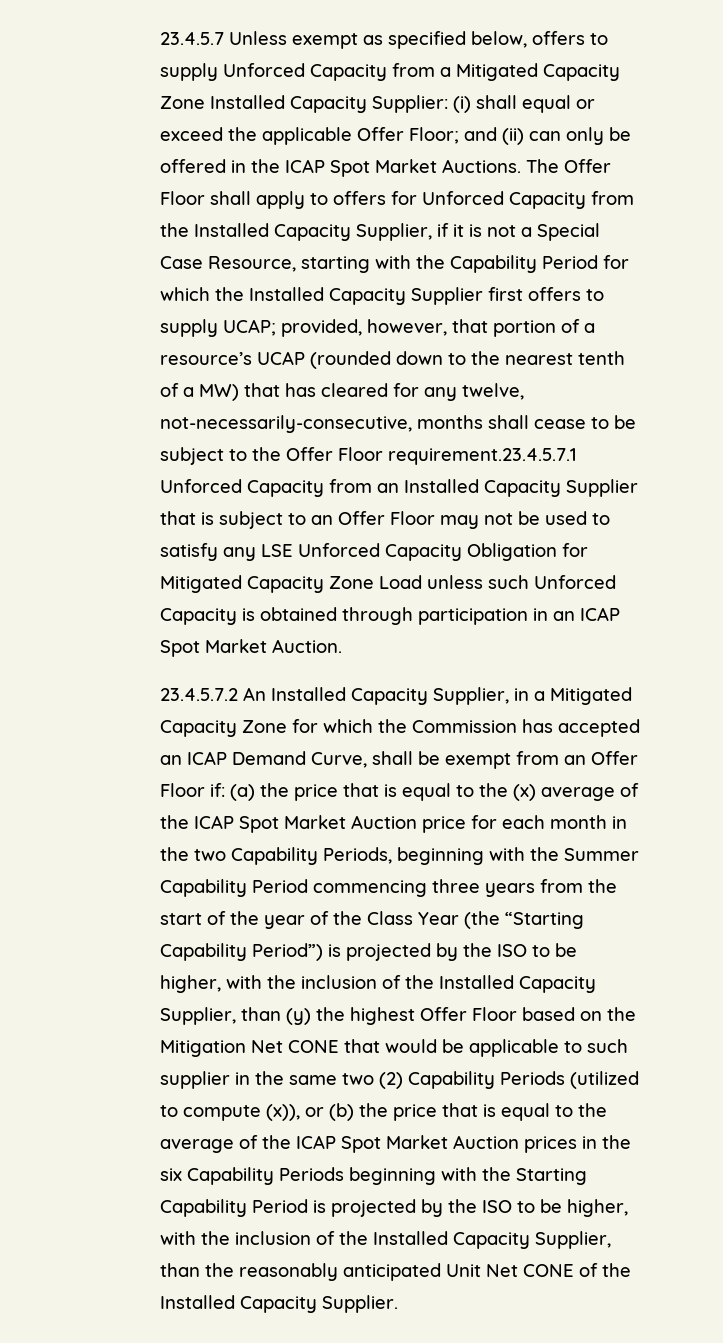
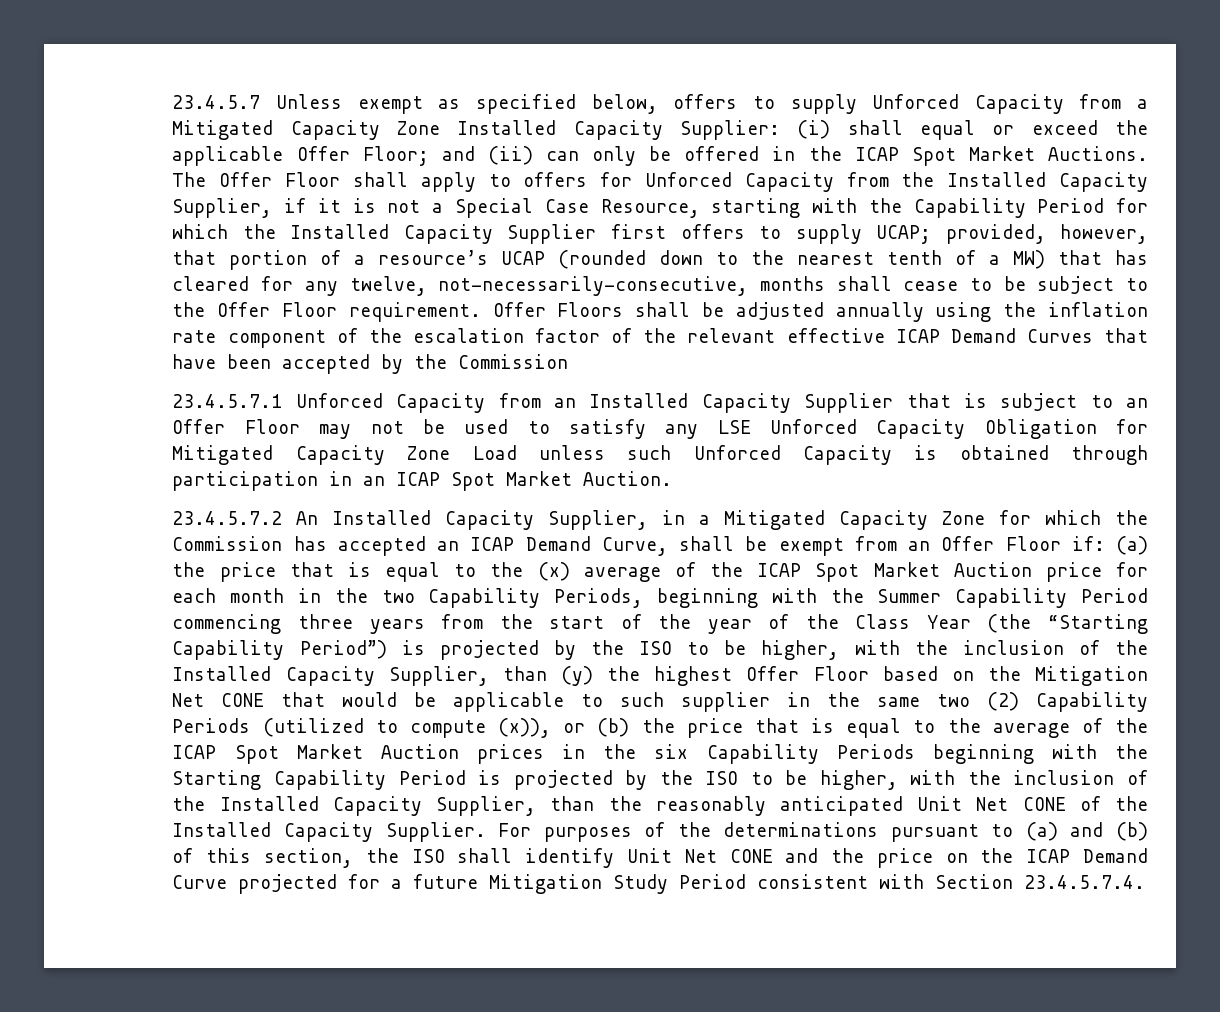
- provided, however, that portion of a resource’s UCAP (rounded down to the nearest tenth of a MW) that has cleared for any twelve, not-necessarily-consecutive, months shall cease to be subject to the Offer Floor requirement.23.4.5.7.1 Unforced Capacity from an Installed Capacity Supplier that is subject to an Offer Floor may not be used to satisfy any LSE Unforced Capacity Obligation for Mitigated Capacity Zone Load unless such Unforced Capacity is obtained through participation in an ICAP Spot Market Auction.
+ provided, however, that portion of a resource’s UCAP (rounded down to the nearest tenth of a MW) that has cleared for any twelve, not-necessarily-consecutive, months shall cease to be subject to the Offer Floor requirement. Offer Floors shall be adjusted annually using the inflation rate component of the escalation factor of the relevant effective ICAP Demand Curves that have been accepted by the Commission
+ 23.4.5.7.1 Unforced Capacity from an Installed Capacity Supplier that is subject to an Offer Floor may not be used to satisfy any LSE Unforced Capacity Obligation for Mitigated Capacity Zone Load unless such Unforced Capacity is obtained through participation in an ICAP Spot Market Auction.
+ For purposes of the determinations pursuant to (a) and (b) of this section, the ISO shall identify Unit Net CONE and the price on the ICAP Demand Curve projected for a future Mitigation Study Period consistent with Section 23.4.5.7.4.

